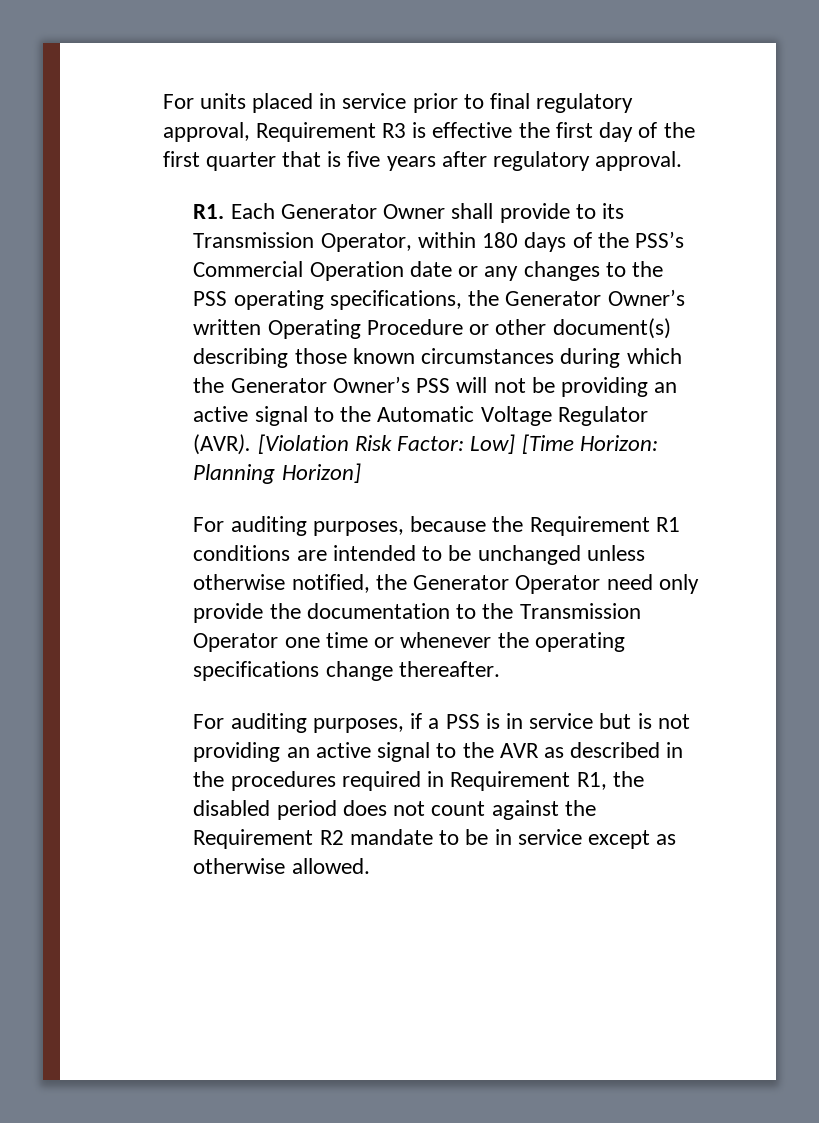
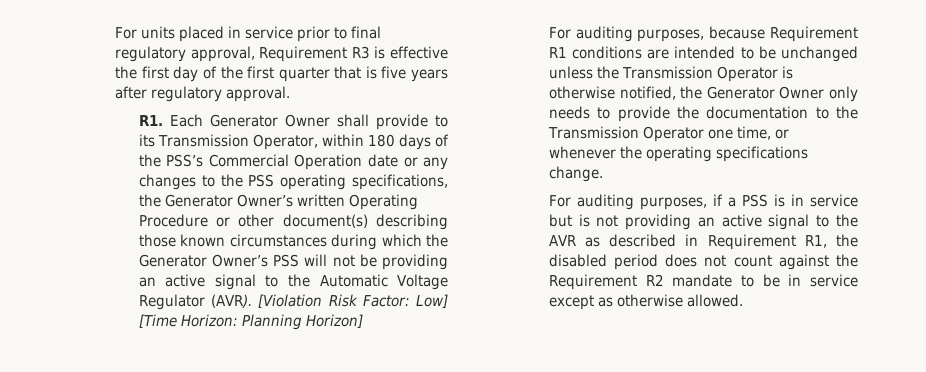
- For auditing purposes, because the Requirement R1 conditions are intended to be unchanged unless otherwise notified, the Generator Operator need only provide the documentation to the Transmission Operator one time or whenever the operating specifications change thereafter.
+ For auditing purposes, because Requirement R1 conditions are intended to be unchanged unless the Transmission Operator is otherwise notified, the Generator Owner only needs to provide the documentation to the Transmission Operator one time, or whenever the operating specifications change.
- For auditing purposes, if a PSS is in service but is not providing an active signal to the AVR as described in the procedures required in Requirement R1, the disabled period does not count against the Requirement R2 mandate to be in service except as otherwise allowed.
+ For auditing purposes, if a PSS is in service but is not providing an active signal to the AVR as described in Requirement R1, the disabled period does not count against the Requirement R2 mandate to be in service except as otherwise allowed.

